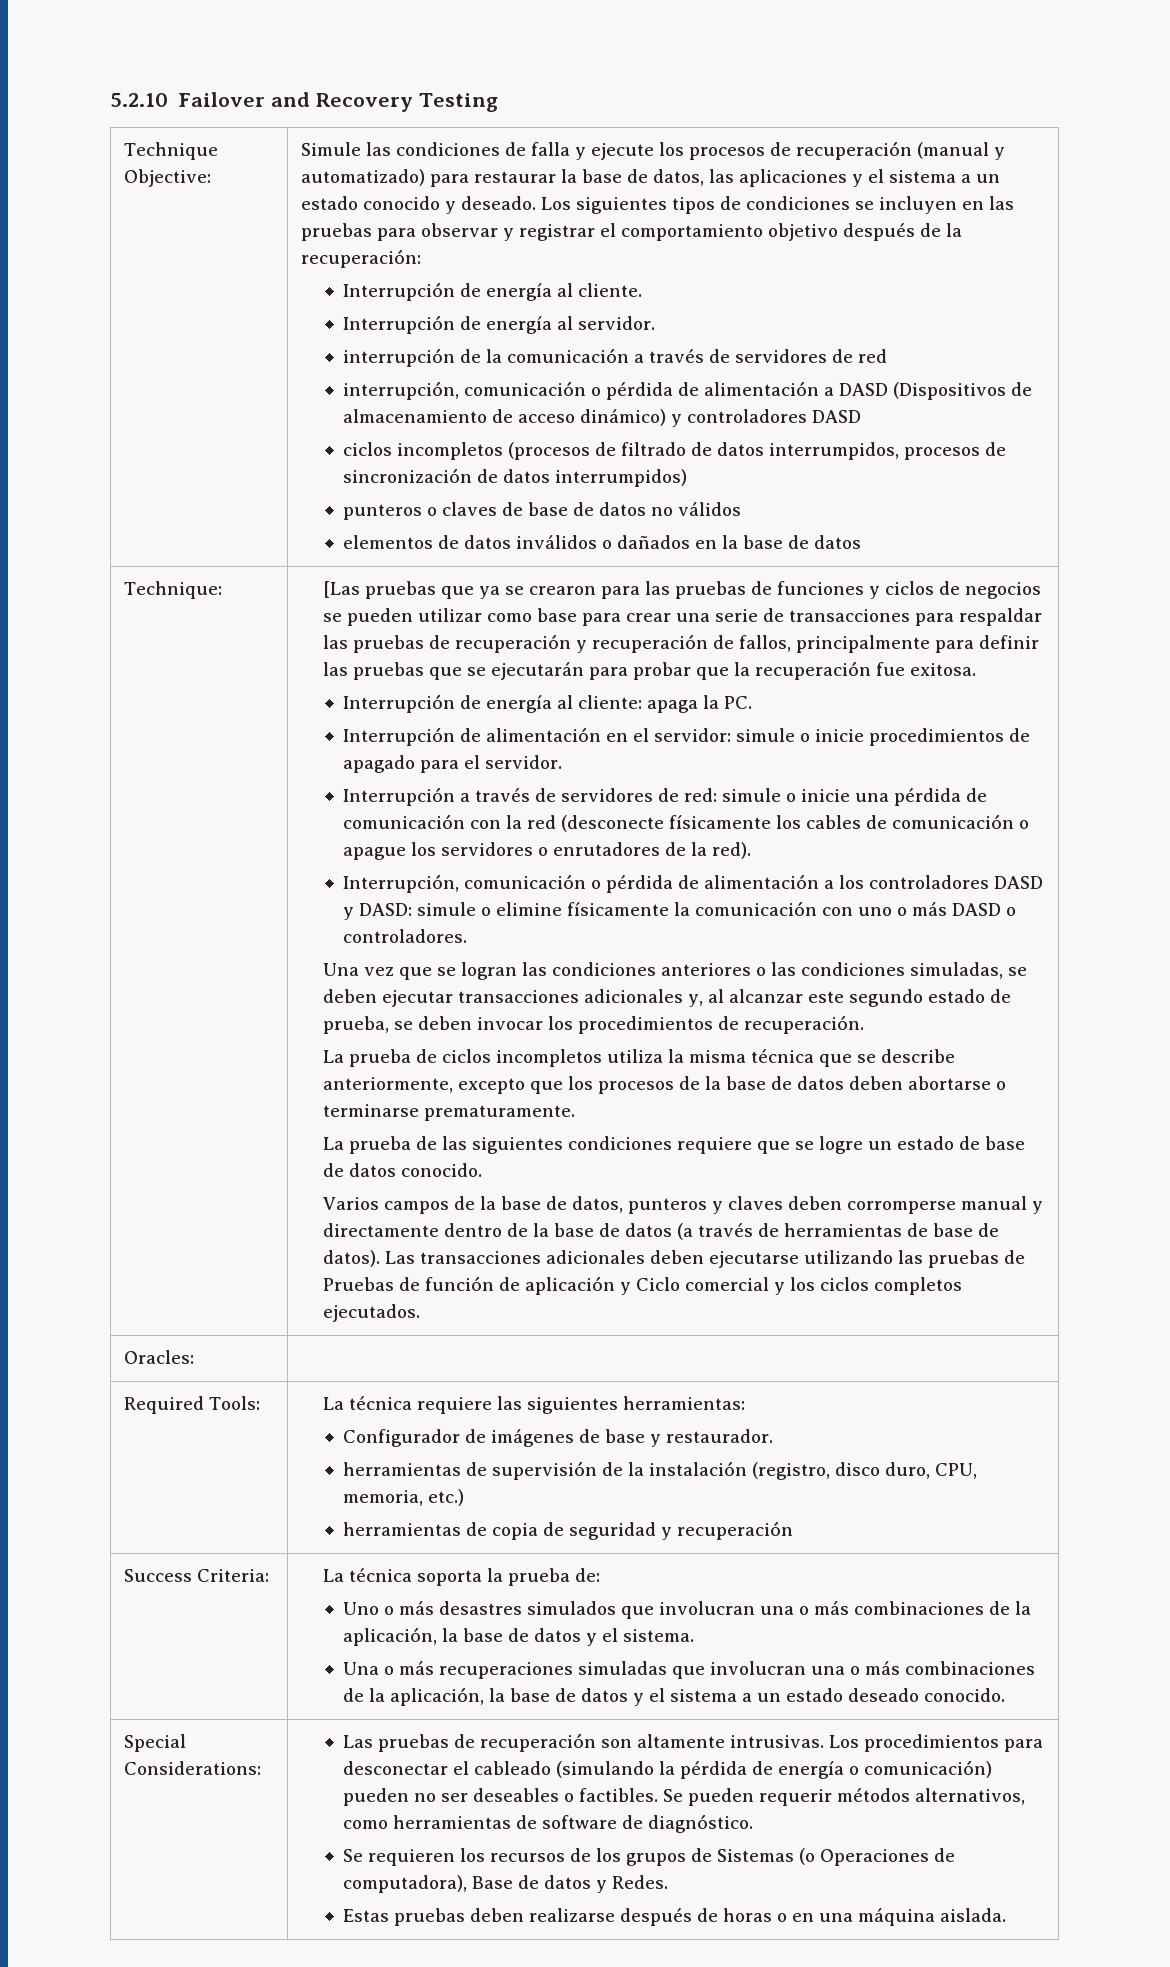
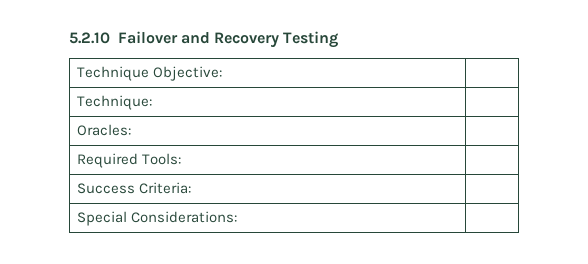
- Simule las condiciones de falla y ejecute los procesos de recuperación (manual y automatizado) para restaurar la base de datos, las aplicaciones y el sistema a un estado conocido y deseado. Los siguientes tipos de condiciones se incluyen en las pruebas para observar y registrar el comportamiento objetivo después de la recuperación:
- Interrupción de energía al cliente.
- Interrupción de energía al servidor.
- interrupción de la comunicación a través de servidores de red
- interrupción, comunicación o pérdida de alimentación a DASD (Dispositivos de almacenamiento de acceso dinámico) y controladores DASD
- ciclos incompletos (procesos de filtrado de datos interrumpidos, procesos de sincronización de datos interrumpidos)
- punteros o claves de base de datos no válidos
- elementos de datos inválidos o dañados en la base de datos
- Technique: | [Las pruebas que ya se crearon para las pruebas de funciones y ciclos de negocios se pueden utilizar como base para crear una serie de transacciones para respaldar las pruebas de recuperación y recuperación de fallos, principalmente para definir las pruebas que se ejecutarán para probar que la recuperación fue exitosa.
- Interrupción de energía al cliente: apaga la PC.
- Interrupción de alimentación en el servidor: simule o inicie procedimientos de apagado para el servidor.
- Interrupción a través de servidores de red: simule o inicie una pérdida de comunicación con la red (desconecte físicamente los cables de comunicación o apague los servidores o enrutadores de la red).
- Interrupción, comunicación o pérdida de alimentación a los controladores DASD y DASD: simule o elimine físicamente la comunicación con uno o más DASD o controladores.
- Una vez que se logran las condiciones anteriores o las condiciones simuladas, se deben ejecutar transacciones adicionales y, al alcanzar este segundo estado de prueba, se deben invocar los procedimientos de recuperación.
- La prueba de ciclos incompletos utiliza la misma técnica que se describe anteriormente, excepto que los procesos de la base de datos deben abortarse o terminarse prematuramente.
- La prueba de las siguientes condiciones requiere que se logre un estado de base de datos conocido.
- Varios campos de la base de datos, punteros y claves deben corromperse manual y directamente dentro de la base de datos (a través de herramientas de base de datos). Las transacciones adicionales deben ejecutarse utilizando las pruebas de Pruebas de función de aplicación y Ciclo comercial y los ciclos completos ejecutados.
+ Technique: |
  Oracles: |
- Required Tools: | La técnica requiere las siguientes herramientas:
- Configurador de imágenes de base y restaurador.
- herramientas de supervisión de la instalación (registro, disco duro, CPU, memoria, etc.)
- herramientas de copia de seguridad y recuperación
- Success Criteria: | La técnica soporta la prueba de:
- Uno o más desastres simulados que involucran una o más combinaciones de la aplicación, la base de datos y el sistema.
- Una o más recuperaciones simuladas que involucran una o más combinaciones de la aplicación, la base de datos y el sistema a un estado deseado conocido.
- Special Considerations: | Las pruebas de recuperación son altamente intrusivas. Los procedimientos para desconectar el cableado (simulando la pérdida de energía o comunicación) pueden no ser deseables o factibles. Se pueden requerir métodos alternativos, como herramientas de software de diagnóstico.
- Se requieren los recursos de los grupos de Sistemas (o Operaciones de computadora), Base de datos y Redes.
- Estas pruebas deben realizarse después de horas o en una máquina aislada.
+ Required Tools: |
+ Success Criteria: |
+ Special Considerations: |

